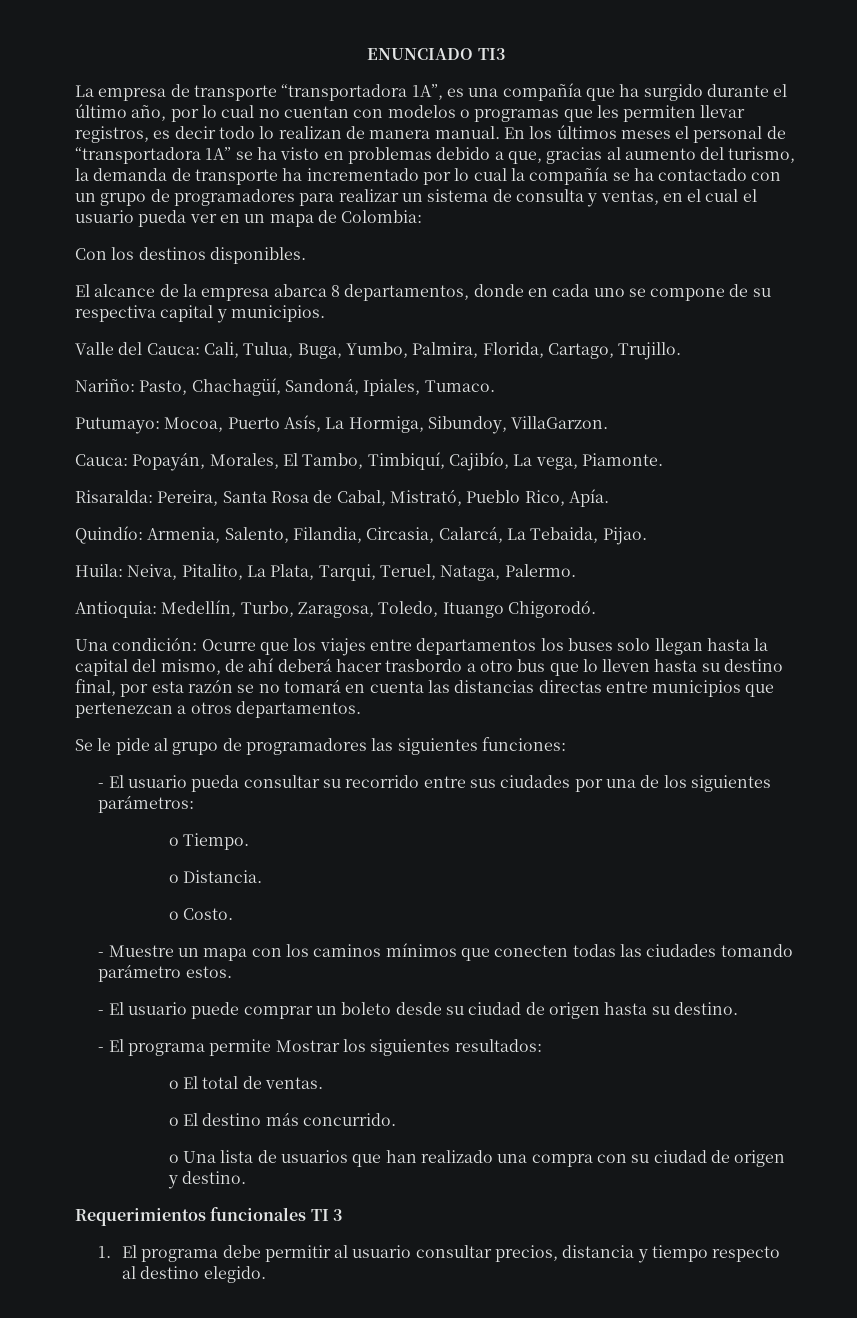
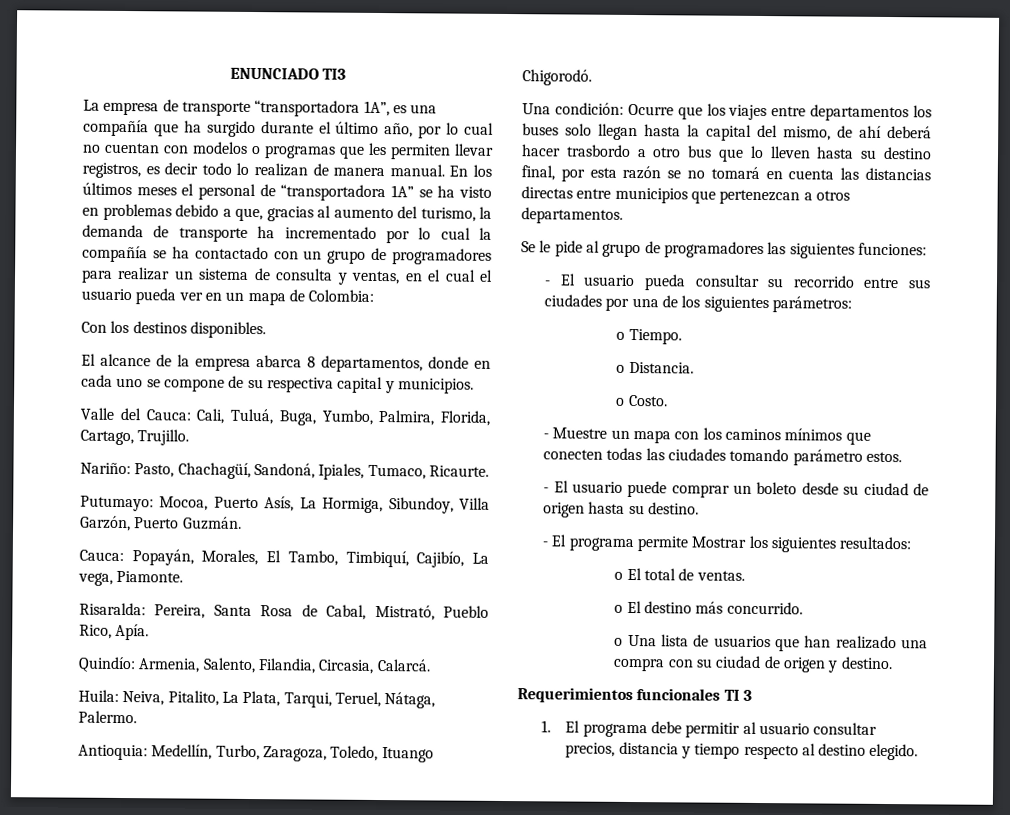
- Valle del Cauca: Cali, Tulua, Buga, Yumbo, Palmira, Florida, Cartago, Trujillo.
+ Valle del Cauca: Cali, Tuluá, Buga, Yumbo, Palmira, Florida, Cartago, Trujillo.
- Nariño: Pasto, Chachagüí, Sandoná, Ipiales, Tumaco.
+ Nariño: Pasto, Chachagüí, Sandoná, Ipiales, Tumaco, Ricaurte.
- Putumayo: Mocoa, Puerto Asís, La Hormiga, Sibundoy, VillaGarzon.
+ Putumayo: Mocoa, Puerto Asís, La Hormiga, Sibundoy, Villa Garzón, Puerto Guzmán.
- Quindío: Armenia, Salento, Filandia, Circasia, Calarcá, La Tebaida, Pijao.
+ Quindío: Armenia, Salento, Filandia, Circasia, Calarcá.
- Huila: Neiva, Pitalito, La Plata, Tarqui, Teruel, Nataga, Palermo.
+ Huila: Neiva, Pitalito, La Plata, Tarqui, Teruel, Nátaga, Palermo.
- Antioquia: Medellín, Turbo, Zaragosa, Toledo, Ituango Chigorodó.
+ Antioquia: Medellín, Turbo, Zaragoza, Toledo, Ituango Chigorodó.

